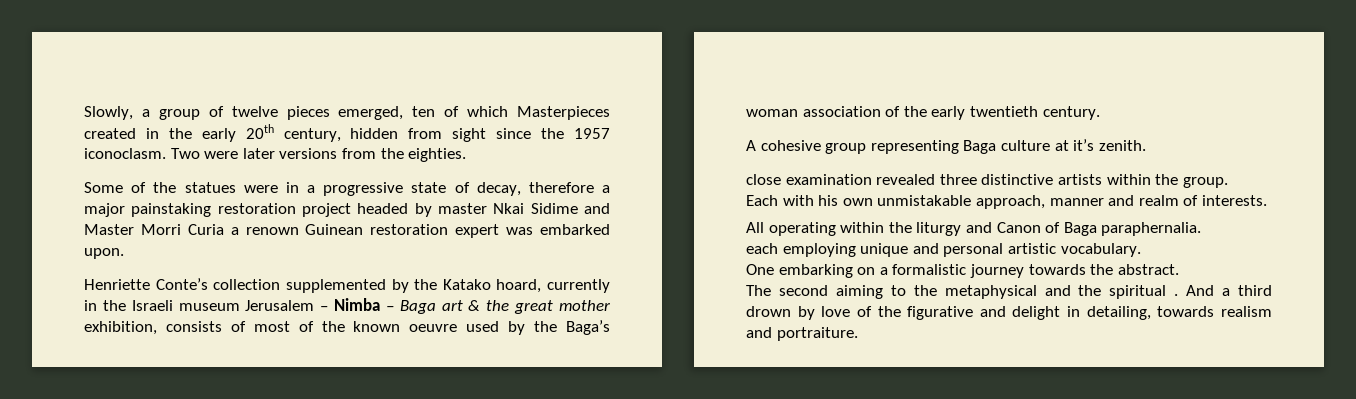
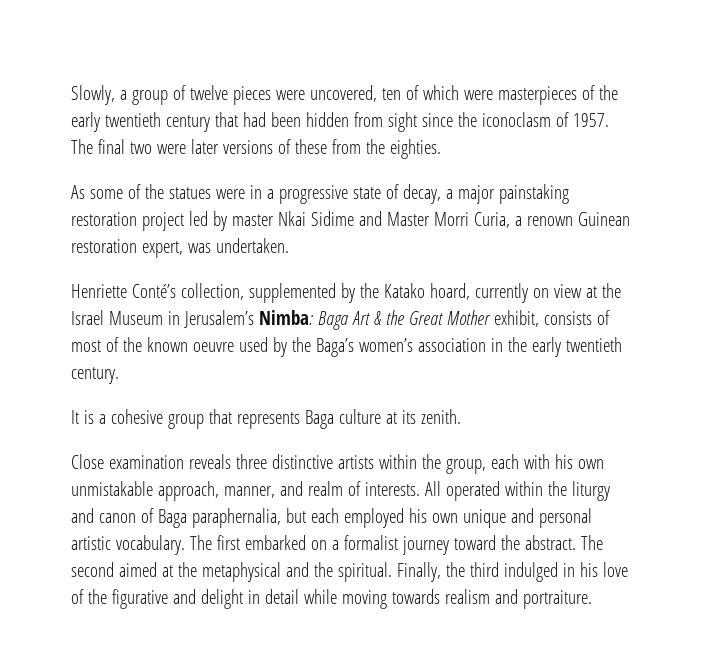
- Slowly, a group of twelve pieces emerged, ten of which Masterpieces created in the early 20th century, hidden from sight since the 1957 iconoclasm. Two were later versions from the eighties.
+ Slowly, a group of twelve pieces were uncovered, ten of which were masterpieces of the early twentieth century that had been hidden from sight since the iconoclasm of 1957. The final two were later versions of these from the eighties.
- Some of the statues were in a progressive state of decay, therefore a major painstaking restoration project headed by master Nkai Sidime and Master Morri Curia a renown Guinean restoration expert was embarked upon.
+ As some of the statues were in a progressive state of decay, a major painstaking restoration project led by master Nkai Sidime and Master Morri Curia, a renown Guinean restoration expert, was undertaken.
- Henriette Conte’s collection supplemented by the Katako hoard, currently in the Israeli museum Jerusalem – Nimba – Baga art & the great mother exhibition, consists of most of the known oeuvre used by the Baga’s woman association of the early twentieth century.
+ Henriette Conté’s collection, supplemented by the Katako hoard, currently on view at the Israel Museum in Jerusalem’s Nimba: Baga Art & the Great Mother exhibit, consists of most of the known oeuvre used by the Baga’s women’s association in the early twentieth century.
- A cohesive group representing Baga culture at it’s zenith.
+ It is a cohesive group that represents Baga culture at its zenith.
- close examination revealed three distinctive artists within the group.
- Each with his own unmistakable approach, manner and realm of interests.
- All operating within the liturgy and Canon of Baga paraphernalia.
- each employing unique and personal artistic vocabulary.
- One embarking on a formalistic journey towards the abstract.
- The second aiming to the metaphysical and the spiritual . And a third drown by love of the figurative and delight in detailing, towards realism and portraiture.
+ Close examination reveals three distinctive artists within the group, each with his own unmistakable approach, manner, and realm of interests. All operated within the liturgy and canon of Baga paraphernalia, but each employed his own unique and personal artistic vocabulary. The first embarked on a formalist journey toward the abstract. The second aimed at the metaphysical and the spiritual. Finally, the third indulged in his love of the figurative and delight in detail while moving towards realism and portraiture.

